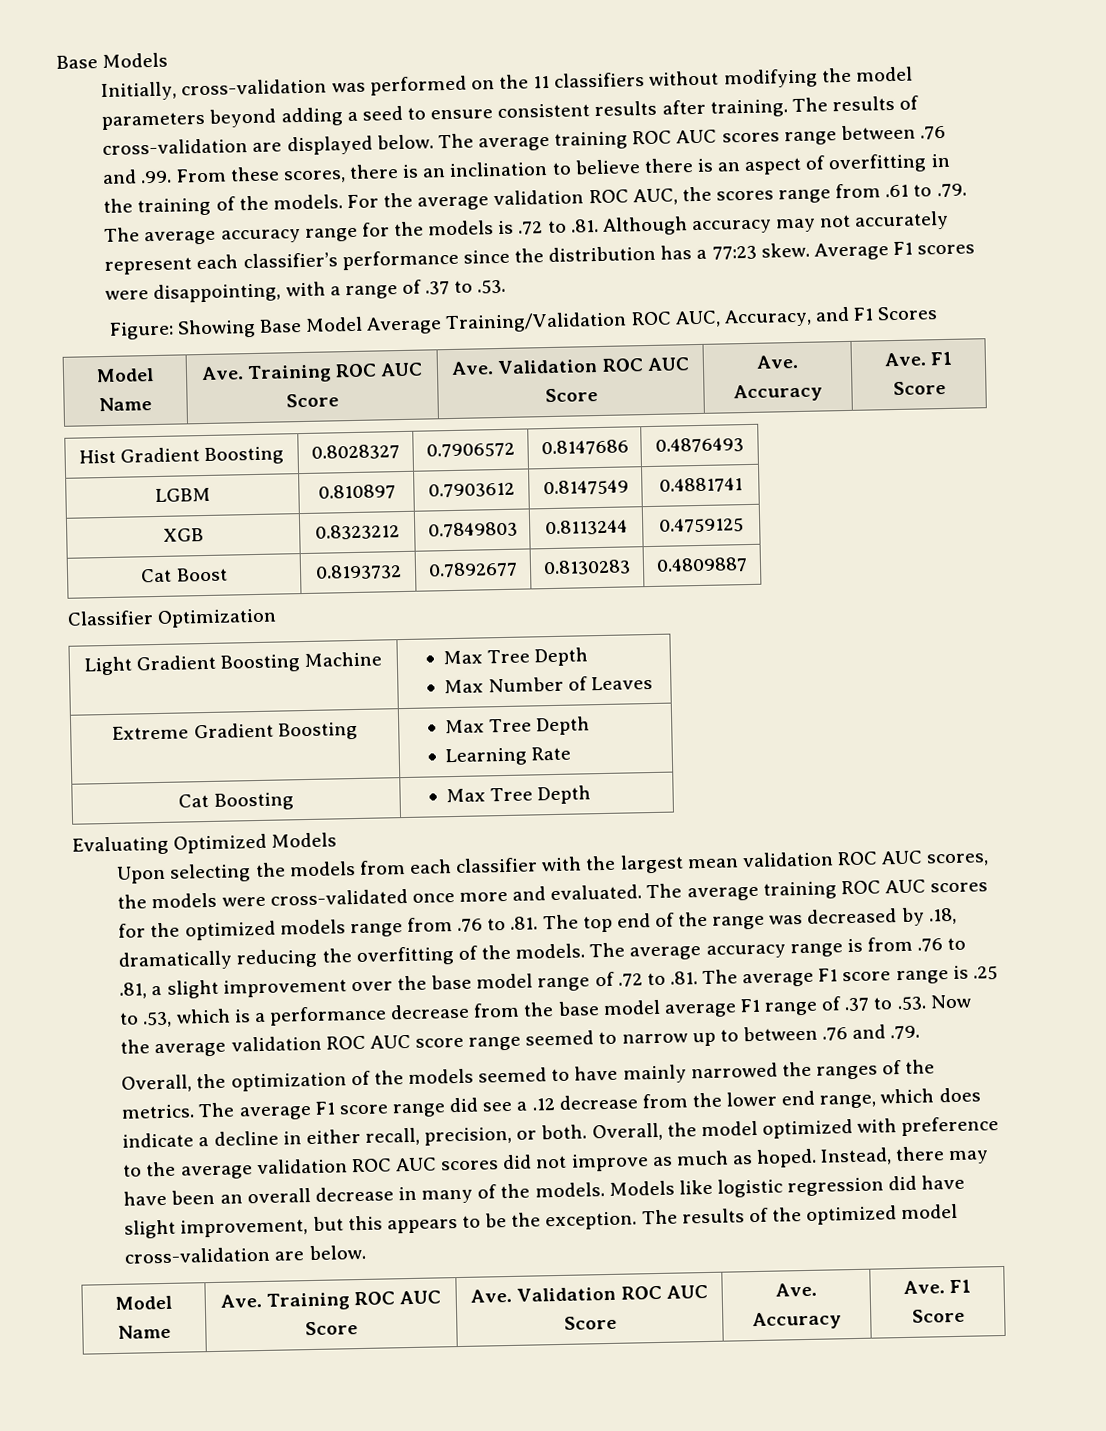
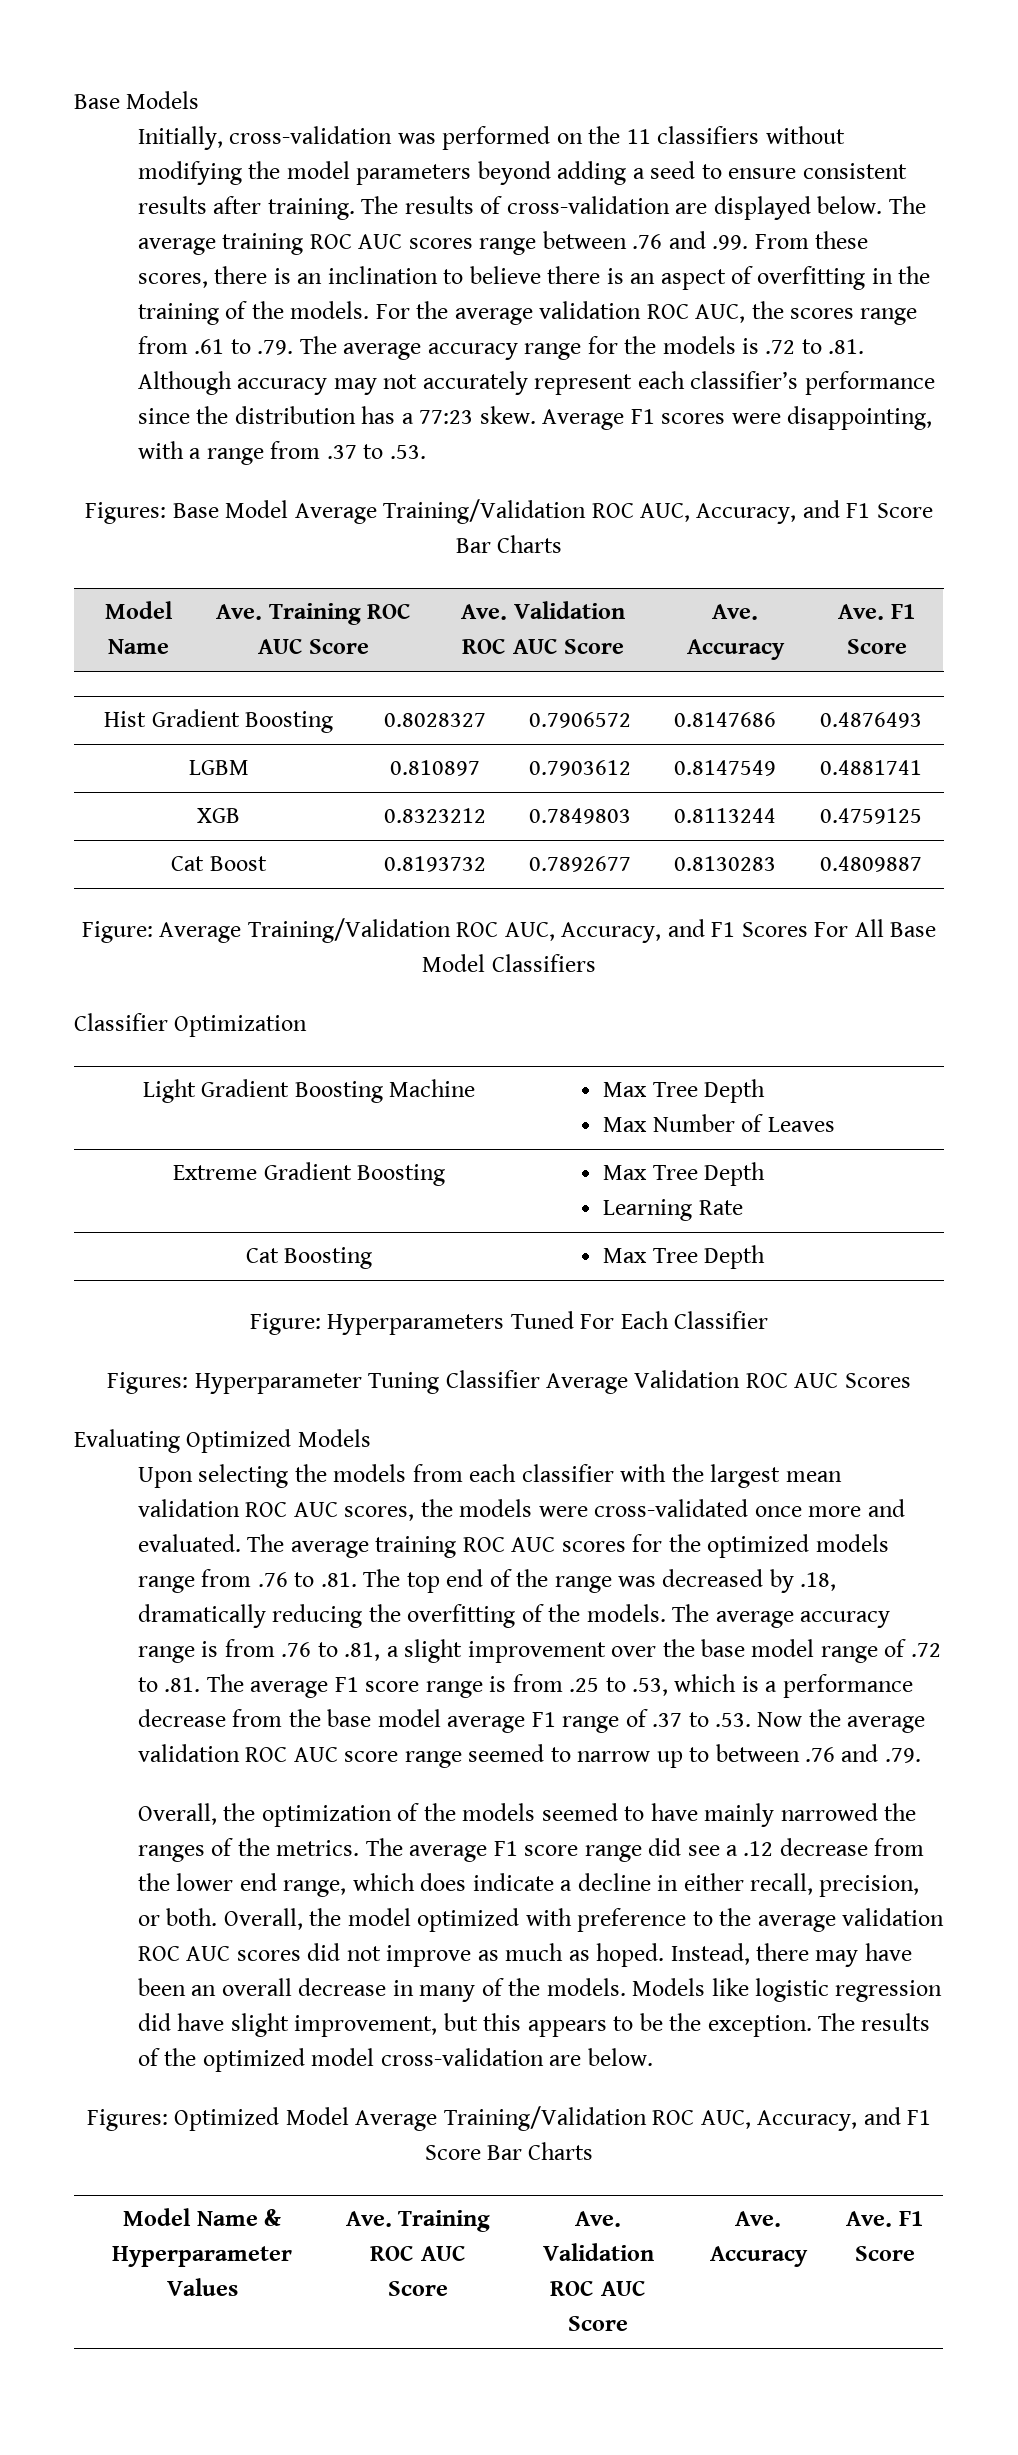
- Average F1 scores were disappointing, with a range of .37 to .53.
+ Average F1 scores were disappointing, with a range from .37 to .53.
- Figure: Showing Base Model Average Training/Validation ROC AUC, Accuracy, and F1 Scores
+ Figures: Base Model Average Training/Validation ROC AUC, Accuracy, and F1 Score Bar Charts
+ Figure: Average Training/Validation ROC AUC, Accuracy, and F1 Scores For All Base Model Classifiers
+ Figure: Hyperparameters Tuned For Each Classifier
+ Figures: Hyperparameter Tuning Classifier Average Validation ROC AUC Scores
- The average accuracy range is from .76 to .81, a slight improvement over the base model range of .72 to .81. The average F1 score range is .25 to .53, which is a performance decrease from the base model average F1 range of .37 to .53. Now the average validation ROC AUC score range seemed to narrow up to between .76 and .79.
+ The average accuracy range is from .76 to .81, a slight improvement over the base model range of .72 to .81. The average F1 score range is from .25 to .53, which is a performance decrease from the base model average F1 range of .37 to .53. Now the average validation ROC AUC score range seemed to narrow up to between .76 and .79.
  The results of the optimized model cross-validation are below.
- Model Name | Ave. Training ROC AUC Score | Ave. Validation ROC AUC Score | Ave. Accuracy | Ave. F1 Score
+ Figures: Optimized Model Average Training/Validation ROC AUC, Accuracy, and F1 Score Bar Charts
+ Model Name & Hyperparameter Values | Ave. Training ROC AUC Score | Ave. Validation ROC AUC Score | Ave. Accuracy | Ave. F1 Score

